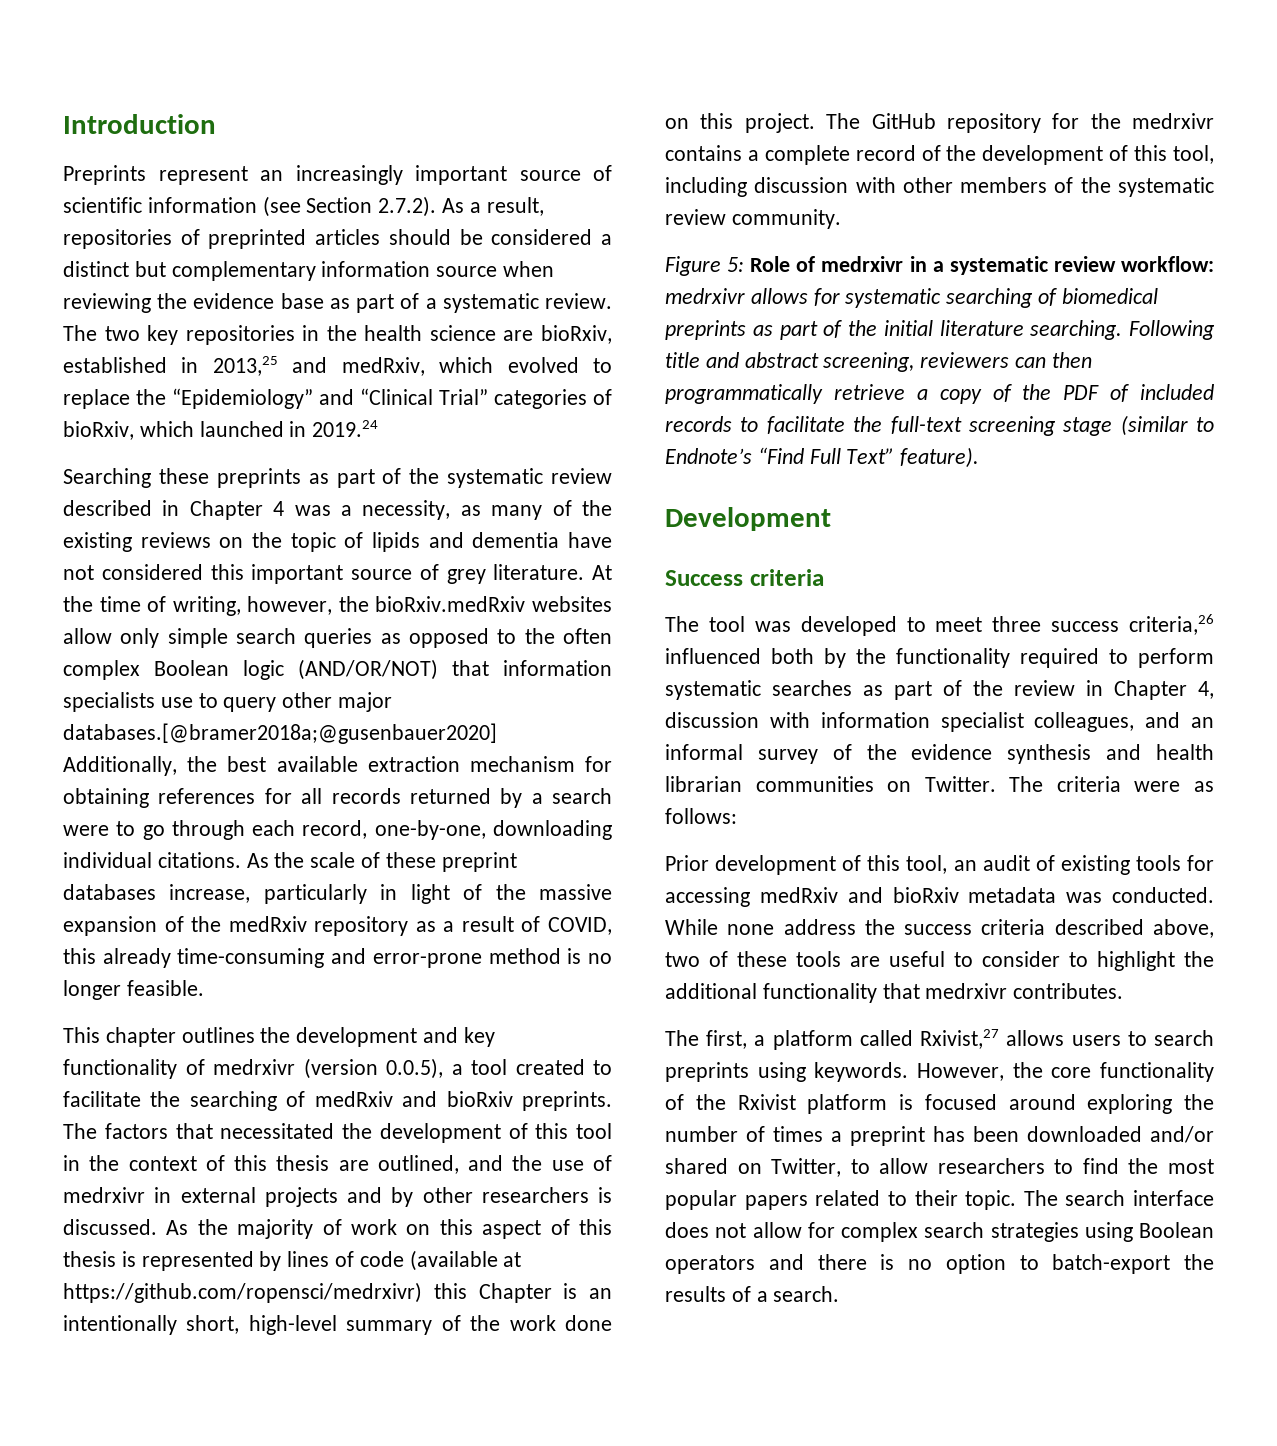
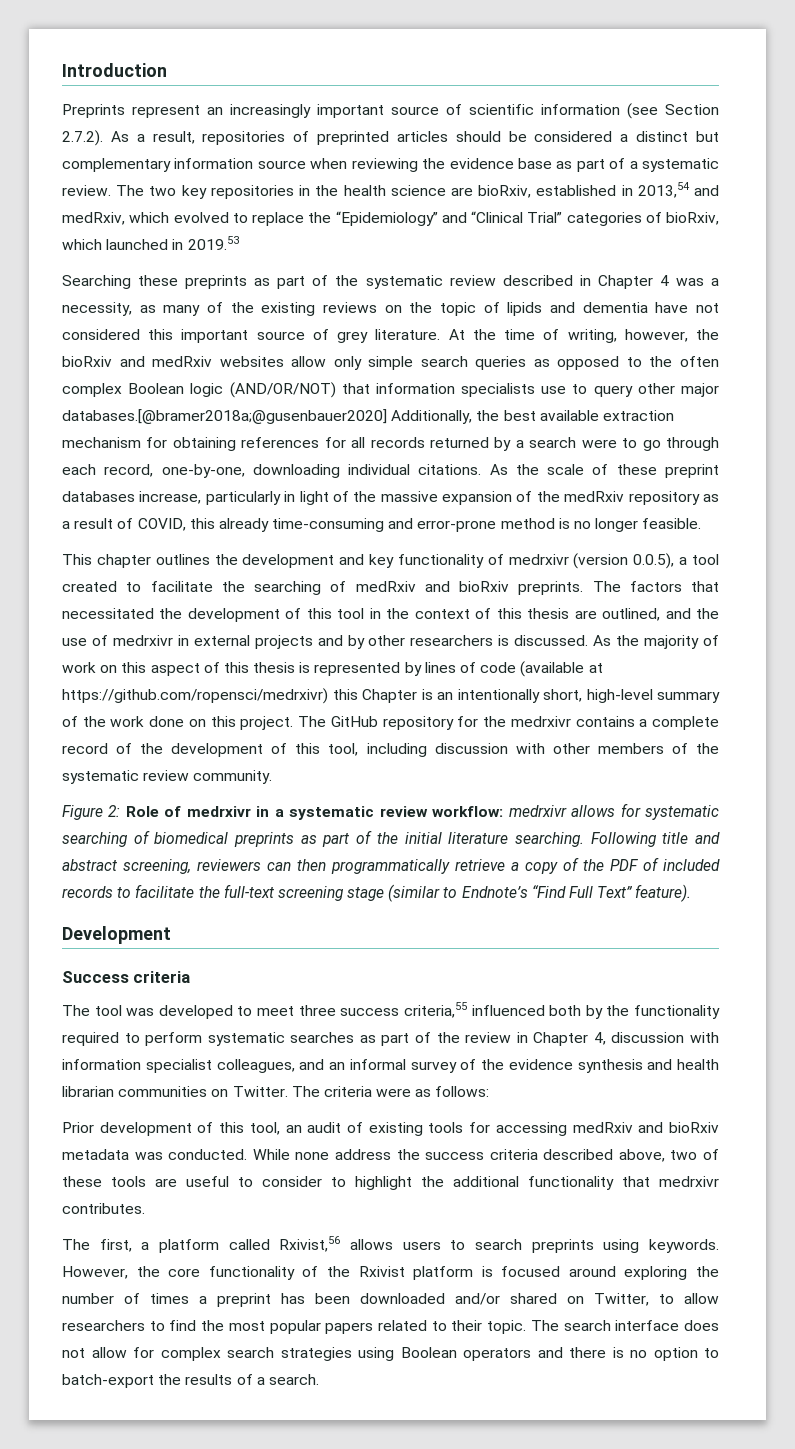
- The two key repositories in the health science are bioRxiv, established in 2013,25 and medRxiv, which evolved to replace the “Epidemiology” and “Clinical Trial” categories of bioRxiv, which launched in 2019.24
+ The two key repositories in the health science are bioRxiv, established in 2013,54 and medRxiv, which evolved to replace the “Epidemiology” and “Clinical Trial” categories of bioRxiv, which launched in 2019.53
- At the time of writing, however, the bioRxiv.medRxiv websites allow only simple search queries as opposed to the often complex Boolean logic (AND/OR/NOT) that information specialists use to query other major databases.[@bramer2018a;@gusenbauer2020] Additionally, the best available extraction mechanism for obtaining references for all records returned by a search were to go through each record, one-by-one, downloading individual citations.
+ At the time of writing, however, the bioRxiv and medRxiv websites allow only simple search queries as opposed to the often complex Boolean logic (AND/OR/NOT) that information specialists use to query other major databases.[@bramer2018a;@gusenbauer2020] Additionally, the best available extraction mechanism for obtaining references for all records returned by a search were to go through each record, one-by-one, downloading individual citations.
- Figure 5: Role of medrxivr in a systematic review workflow: medrxivr allows for systematic searching of biomedical preprints as part of the initial literature searching.
+ Figure 2: Role of medrxivr in a systematic review workflow: medrxivr allows for systematic searching of biomedical preprints as part of the initial literature searching.
- The tool was developed to meet three success criteria,26 influenced both by the functionality required to perform systematic searches as part of the review in Chapter 4, discussion with information specialist colleagues, and an informal survey of the evidence synthesis and health librarian communities on Twitter.
+ The tool was developed to meet three success criteria,55 influenced both by the functionality required to perform systematic searches as part of the review in Chapter 4, discussion with information specialist colleagues, and an informal survey of the evidence synthesis and health librarian communities on Twitter.
- The first, a platform called Rxivist,27 allows users to search preprints using keywords.
+ The first, a platform called Rxivist,56 allows users to search preprints using keywords.

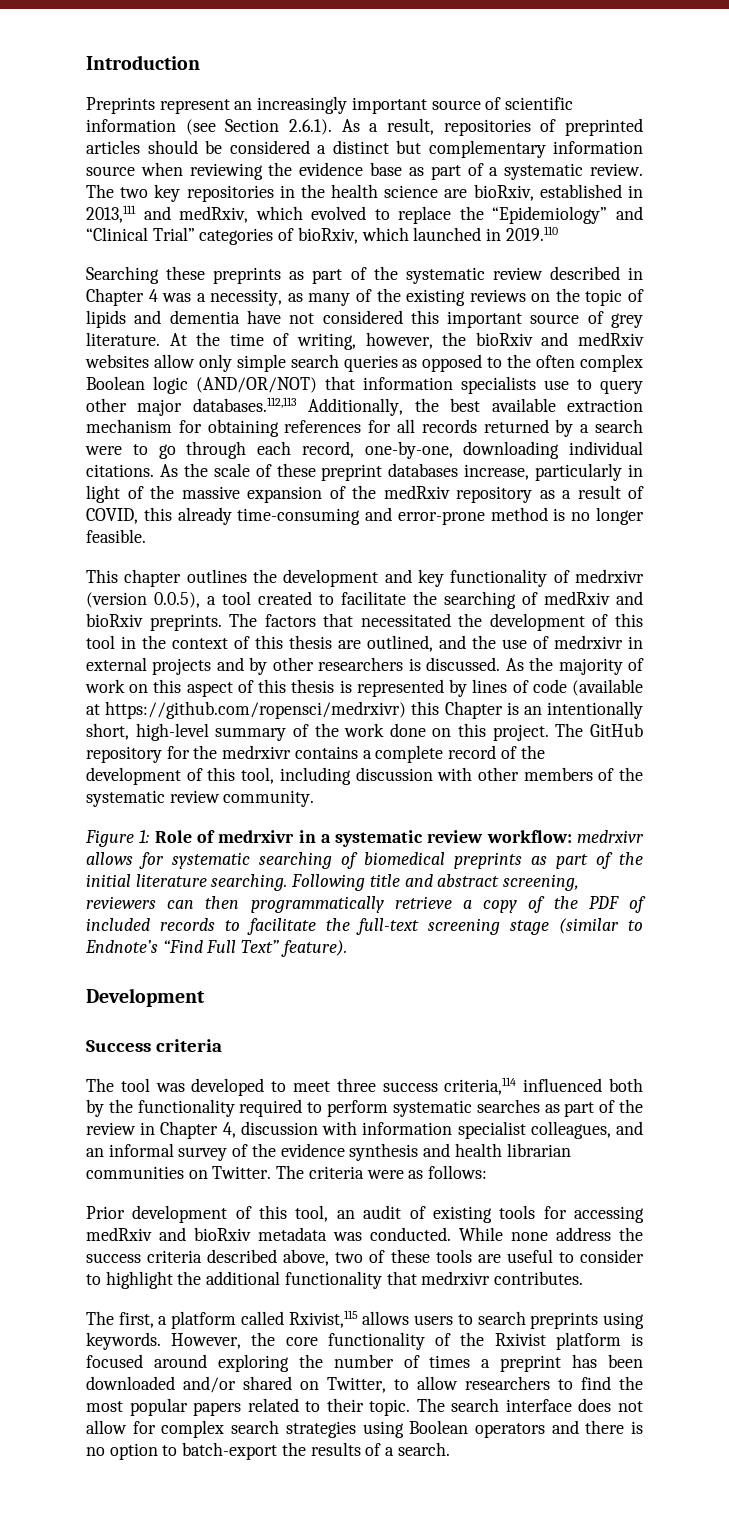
- Preprints represent an increasingly important source of scientific information (see Section 2.7.2). As a result, repositories of preprinted articles should be considered a distinct but complementary information source when reviewing the evidence base as part of a systematic review.
+ Preprints represent an increasingly important source of scientific information (see Section 2.6.1). As a result, repositories of preprinted articles should be considered a distinct but complementary information source when reviewing the evidence base as part of a systematic review.
- The two key repositories in the health science are bioRxiv, established in 2013,54 and medRxiv, which evolved to replace the “Epidemiology” and “Clinical Trial” categories of bioRxiv, which launched in 2019.53
+ The two key repositories in the health science are bioRxiv, established in 2013,111 and medRxiv, which evolved to replace the “Epidemiology” and “Clinical Trial” categories of bioRxiv, which launched in 2019.110
- At the time of writing, however, the bioRxiv and medRxiv websites allow only simple search queries as opposed to the often complex Boolean logic (AND/OR/NOT) that information specialists use to query other major databases.[@bramer2018a;@gusenbauer2020] Additionally, the best available extraction mechanism for obtaining references for all records returned by a search were to go through each record, one-by-one, downloading individual citations.
+ At the time of writing, however, the bioRxiv and medRxiv websites allow only simple search queries as opposed to the often complex Boolean logic (AND/OR/NOT) that information specialists use to query other major databases.112,113 Additionally, the best available extraction mechanism for obtaining references for all records returned by a search were to go through each record, one-by-one, downloading individual citations.
- Figure 2: Role of medrxivr in a systematic review workflow: medrxivr allows for systematic searching of biomedical preprints as part of the initial literature searching.
+ Figure 1: Role of medrxivr in a systematic review workflow: medrxivr allows for systematic searching of biomedical preprints as part of the initial literature searching.
- The tool was developed to meet three success criteria,55 influenced both by the functionality required to perform systematic searches as part of the review in Chapter 4, discussion with information specialist colleagues, and an informal survey of the evidence synthesis and health librarian communities on Twitter.
+ The tool was developed to meet three success criteria,114 influenced both by the functionality required to perform systematic searches as part of the review in Chapter 4, discussion with information specialist colleagues, and an informal survey of the evidence synthesis and health librarian communities on Twitter.
- The first, a platform called Rxivist,56 allows users to search preprints using keywords.
+ The first, a platform called Rxivist,115 allows users to search preprints using keywords.

